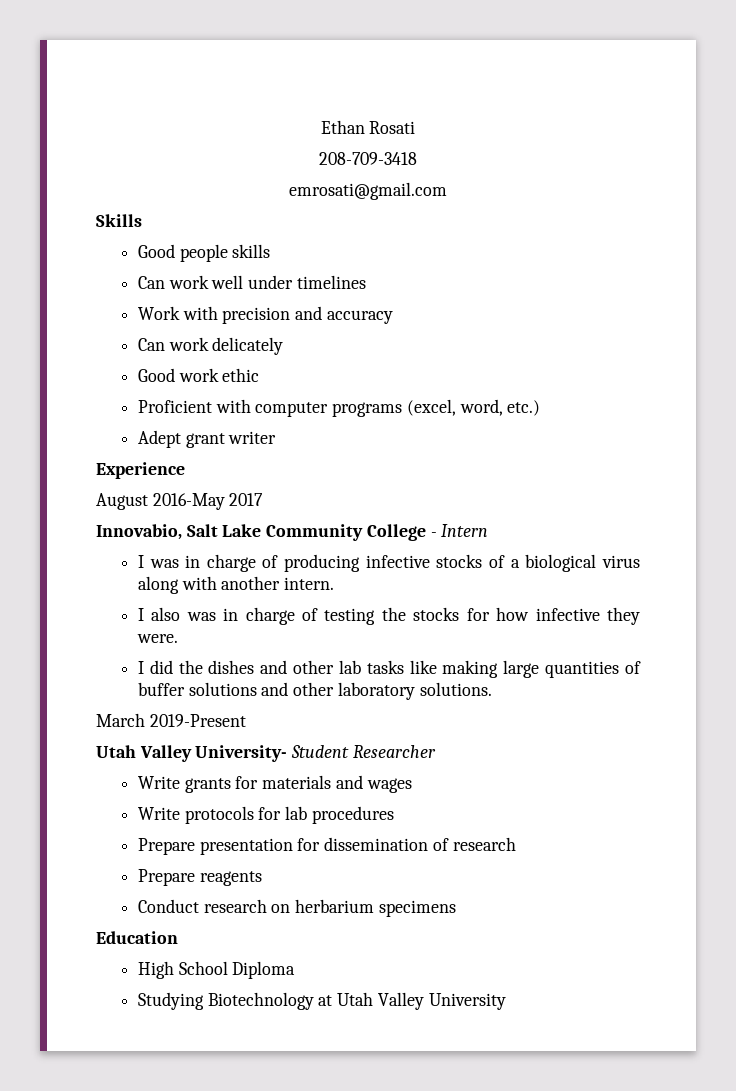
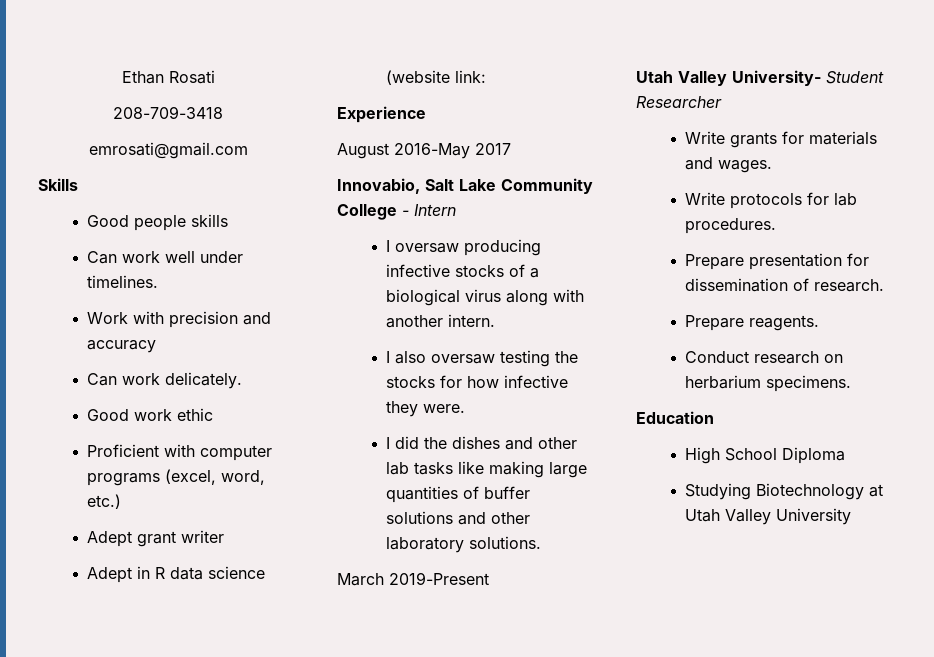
- Can work well under timelines
+ Can work well under timelines.
- Can work delicately
+ Can work delicately.
+ Adept in R data science (website link:
- I was in charge of producing infective stocks of a biological virus along with another intern.
+ I oversaw producing infective stocks of a biological virus along with another intern.
- I also was in charge of testing the stocks for how infective they were.
+ I also oversaw testing the stocks for how infective they were.
- Write grants for materials and wages
+ Write grants for materials and wages.
- Write protocols for lab procedures
+ Write protocols for lab procedures.
- Prepare presentation for dissemination of research
- Prepare reagents
+ Prepare presentation for dissemination of research.
+ Prepare reagents.
- Conduct research on herbarium specimens
+ Conduct research on herbarium specimens.

